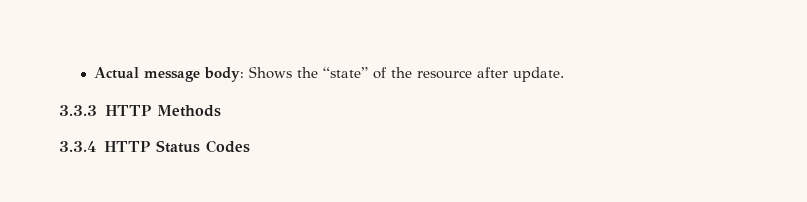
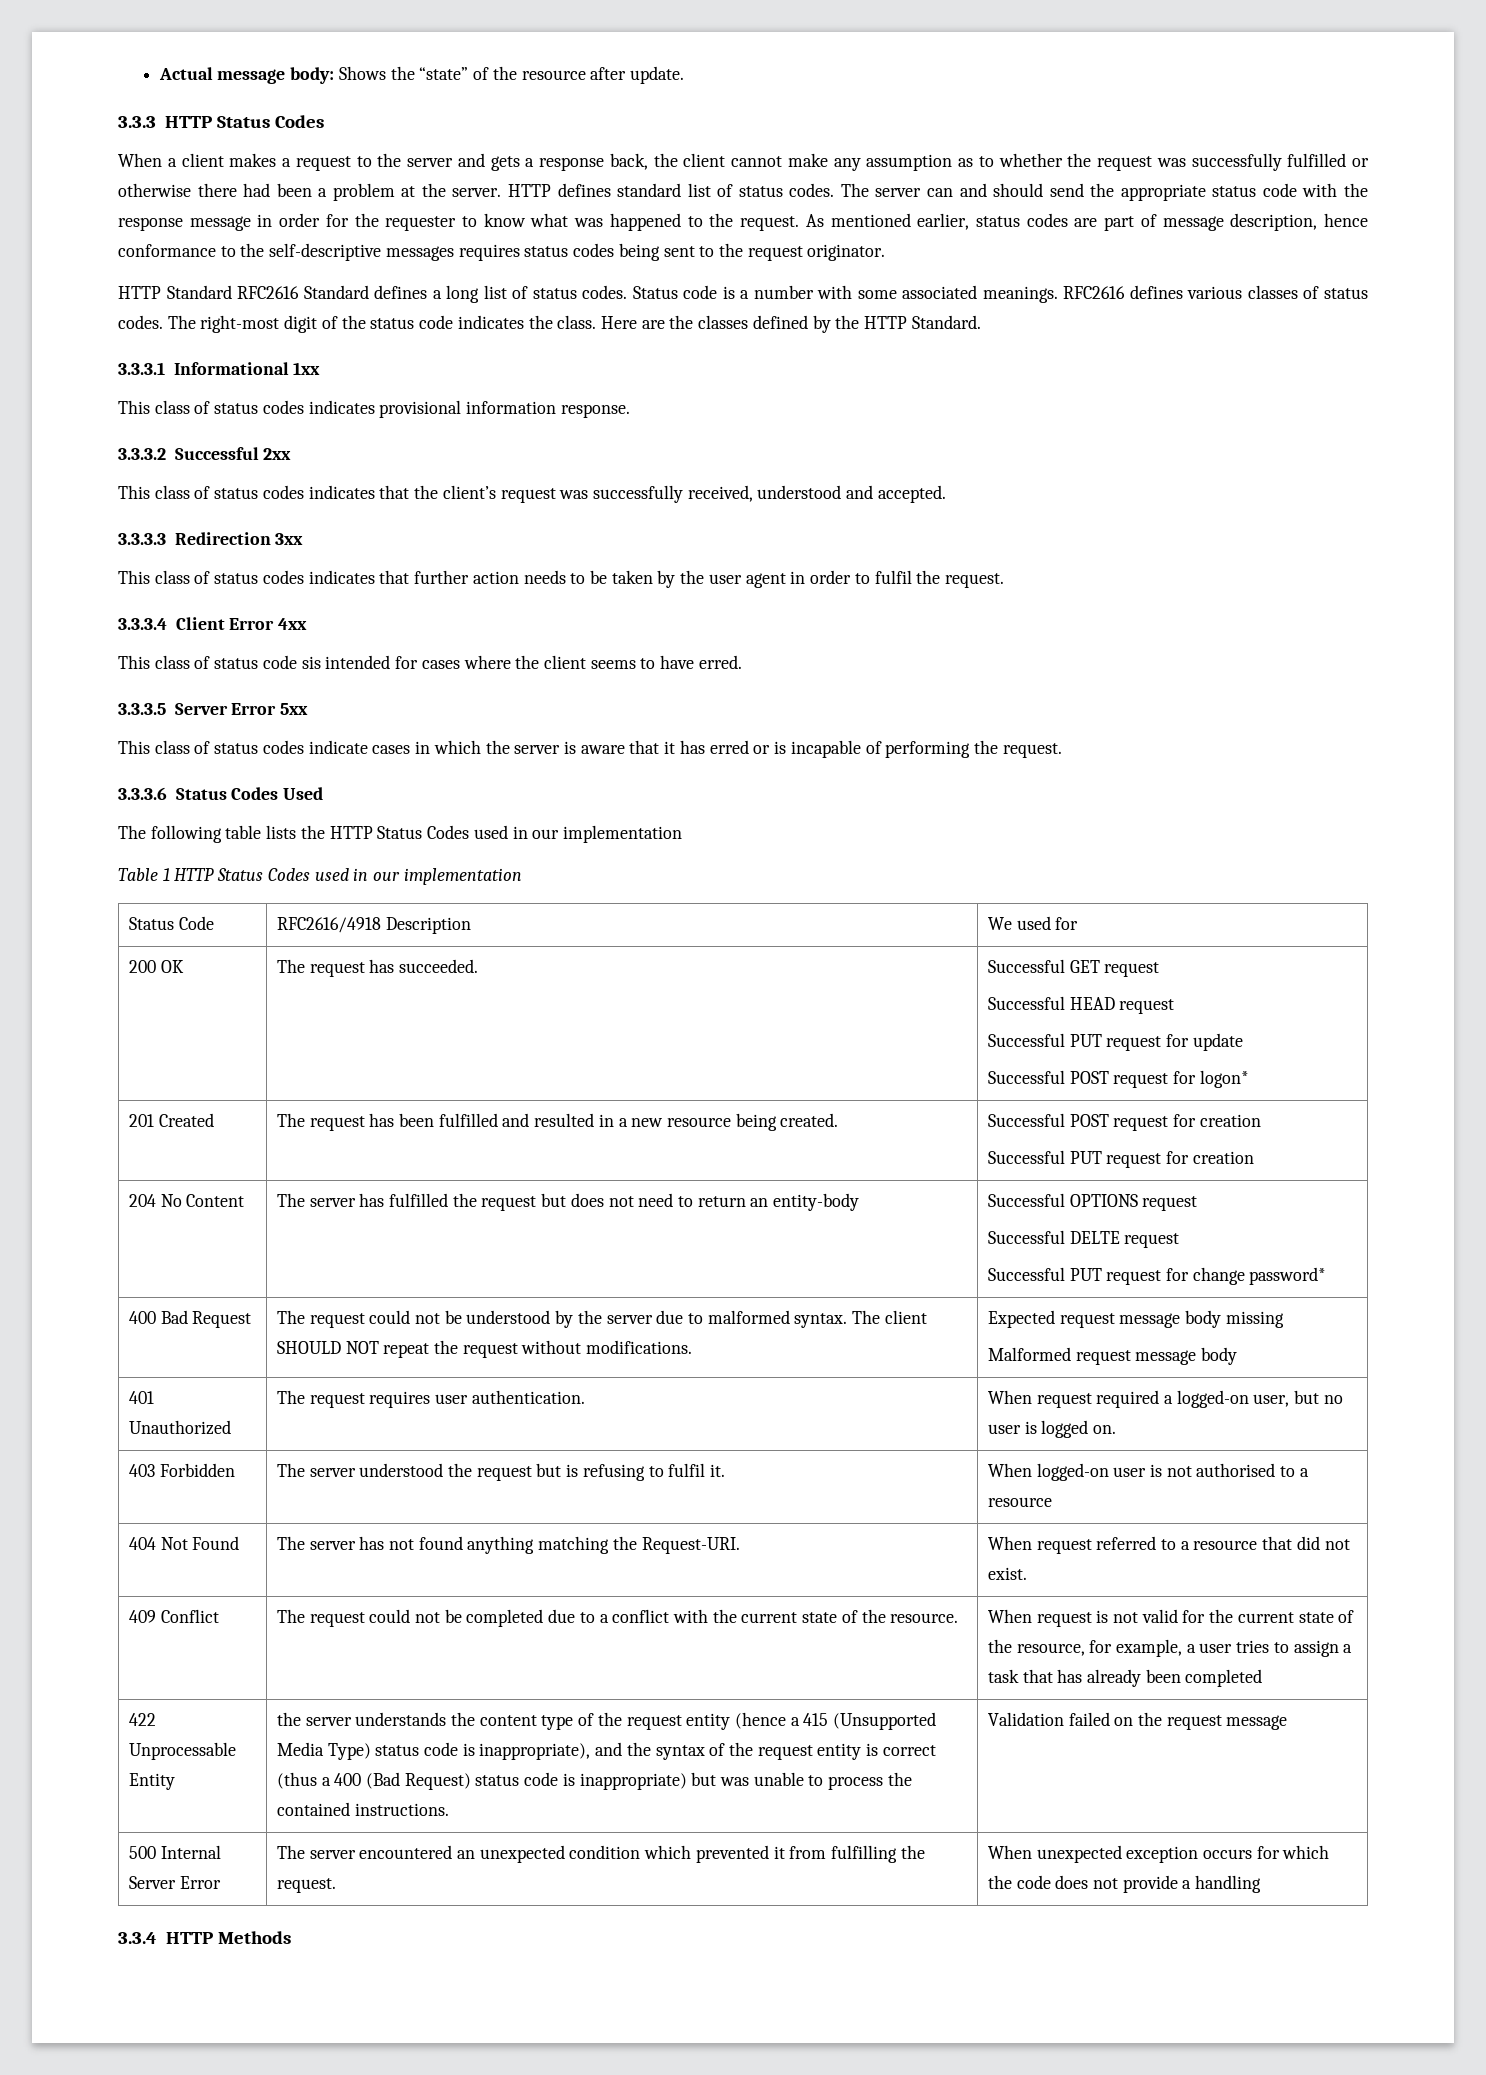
- 3.3.3 HTTP Methods
+ 3.3.3 HTTP Status Codes
+ When a client makes a request to the server and gets a response back, the client cannot make any assumption as to whether the request was successfully fulfilled or otherwise there had been a problem at the server. HTTP defines standard list of status codes. The server can and should send the appropriate status code with the response message in order for the requester to know what was happened to the request. As mentioned earlier, status codes are part of message description, hence conformance to the self-descriptive messages requires status codes being sent to the request originator.
+ HTTP Standard RFC2616 Standard defines a long list of status codes. Status code is a number with some associated meanings. RFC2616 defines various classes of status codes. The right-most digit of the status code indicates the class. Here are the classes defined by the HTTP Standard.
+ 3.3.3.1 Informational 1xx
+ This class of status codes indicates provisional information response.
+ 3.3.3.2 Successful 2xx
+ This class of status codes indicates that the client’s request was successfully received, understood and accepted.
+ 3.3.3.3 Redirection 3xx
+ This class of status codes indicates that further action needs to be taken by the user agent in order to fulfil the request.
+ 3.3.3.4 Client Error 4xx
+ This class of status code sis intended for cases where the client seems to have erred.
+ 3.3.3.5 Server Error 5xx
+ This class of status codes indicate cases in which the server is aware that it has erred or is incapable of performing the request.
+ 3.3.3.6 Status Codes Used
+ The following table lists the HTTP Status Codes used in our implementation
+ Table 1 HTTP Status Codes used in our implementation
+ Status Code | RFC2616/4918 Description | We used for
+ 200 OK | The request has succeeded. | Successful GET request
+ Successful HEAD request
+ Successful PUT request for update
+ Successful POST request for logon*
+ 201 Created | The request has been fulfilled and resulted in a new resource being created. | Successful POST request for creation
+ Successful PUT request for creation
+ 204 No Content | The server has fulfilled the request but does not need to return an entity-body | Successful OPTIONS request
+ Successful DELTE request
+ Successful PUT request for change password*
+ 400 Bad Request | The request could not be understood by the server due to malformed syntax. The client SHOULD NOT repeat the request without modifications. | Expected request message body missing
+ Malformed request message body
+ 401 Unauthorized | The request requires user authentication. | When request required a logged-on user, but no user is logged on.
+ 403 Forbidden | The server understood the request but is refusing to fulfil it. | When logged-on user is not authorised to a resource
+ 404 Not Found | The server has not found anything matching the Request-URI. | When request referred to a resource that did not exist.
+ 409 Conflict | The request could not be completed due to a conflict with the current state of the resource. | When request is not valid for the current state of the resource, for example, a user tries to assign a task that has already been completed
+ 422 Unprocessable Entity | the server understands the content type of the request entity (hence a 415 (Unsupported Media Type) status code is inappropriate), and the syntax of the request entity is correct (thus a 400 (Bad Request) status code is inappropriate) but was unable to process the contained instructions. | Validation failed on the request message
+ 500 Internal Server Error | The server encountered an unexpected condition which prevented it from fulfilling the request. | When unexpected exception occurs for which the code does not provide a handling
- 3.3.4 HTTP Status Codes
+ 3.3.4 HTTP Methods

